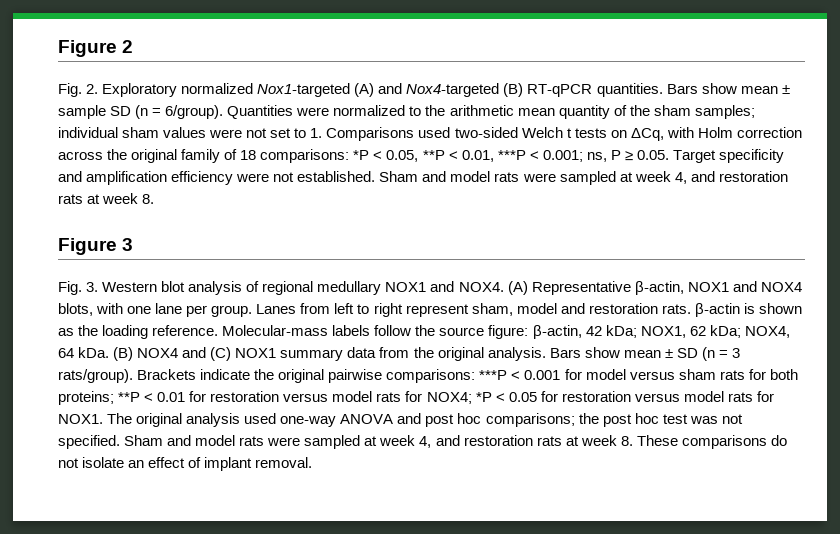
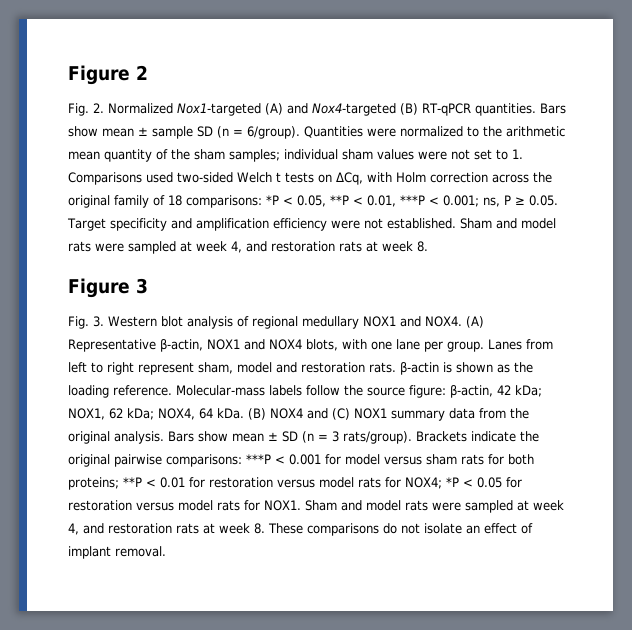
- Fig. 2. Exploratory normalized Nox1-targeted (A) and Nox4-targeted (B) RT-qPCR quantities.
+ Fig. 2. Normalized Nox1-targeted (A) and Nox4-targeted (B) RT-qPCR quantities.
- The original analysis used one-way ANOVA and post hoc comparisons; the post hoc test was not specified.

